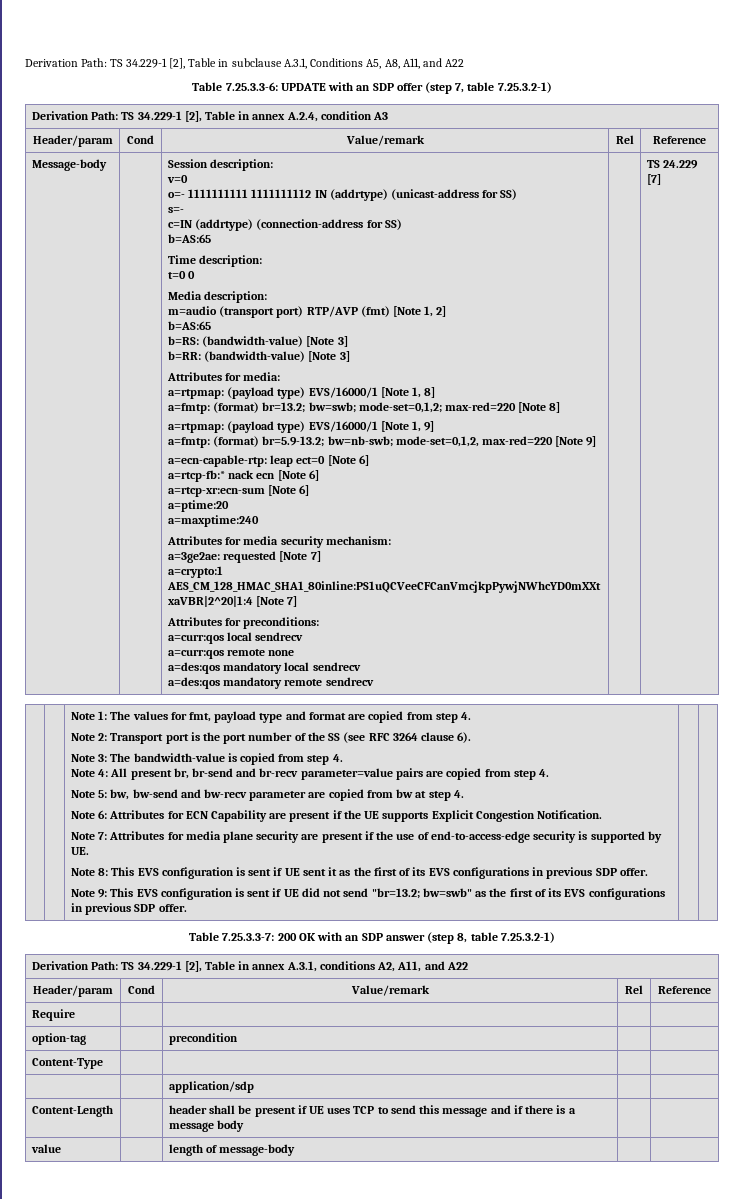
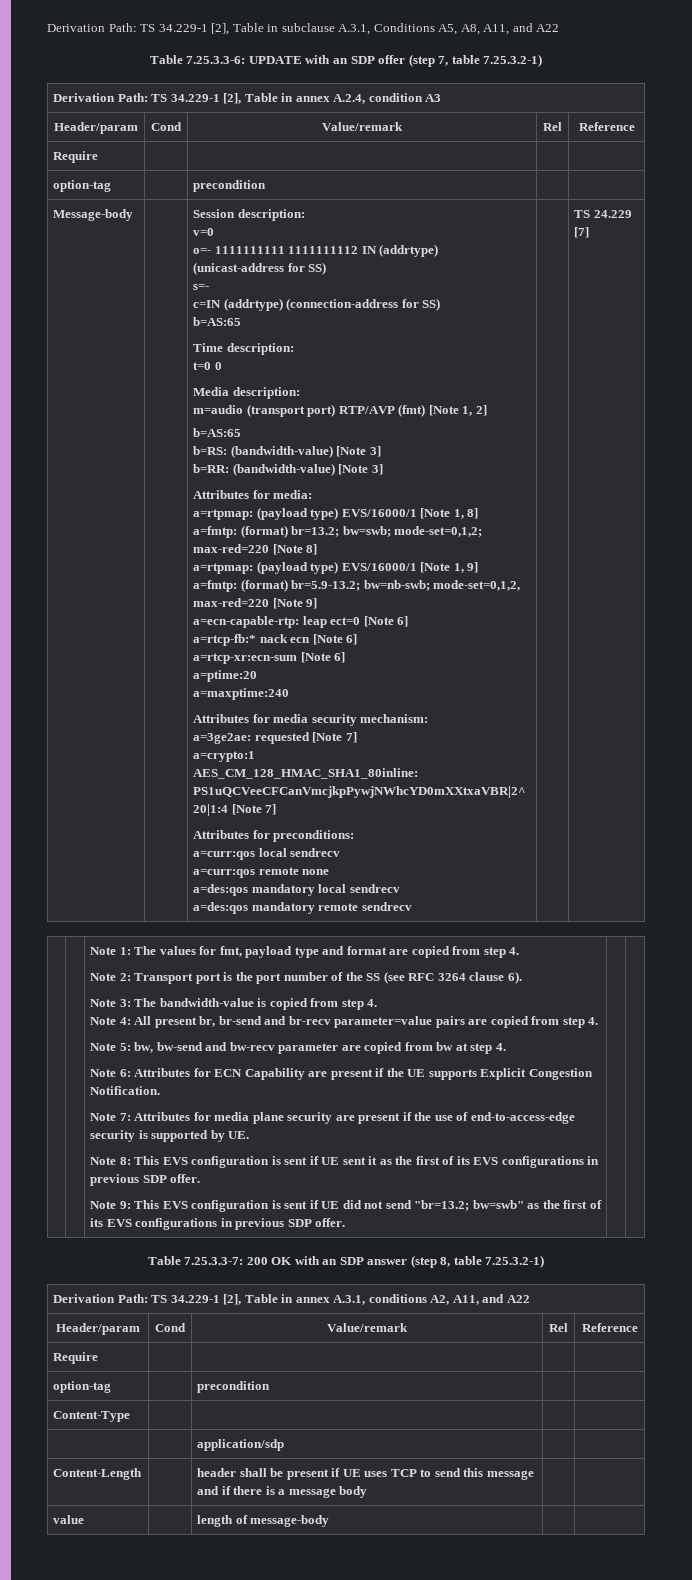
  Derivation Path: TS 34.229-1 [2], Table in annex A.2.4, condition A3
  Header/param | Cond | Value/remark | Rel | Reference
+ Require | | | |
+ option-tag | | precondition | |

